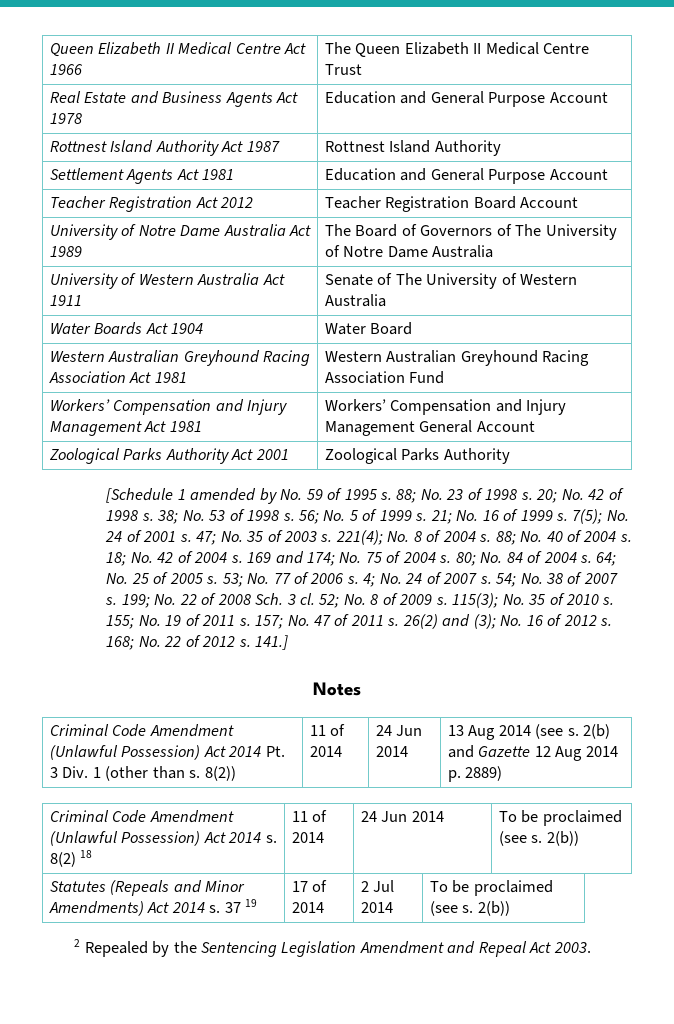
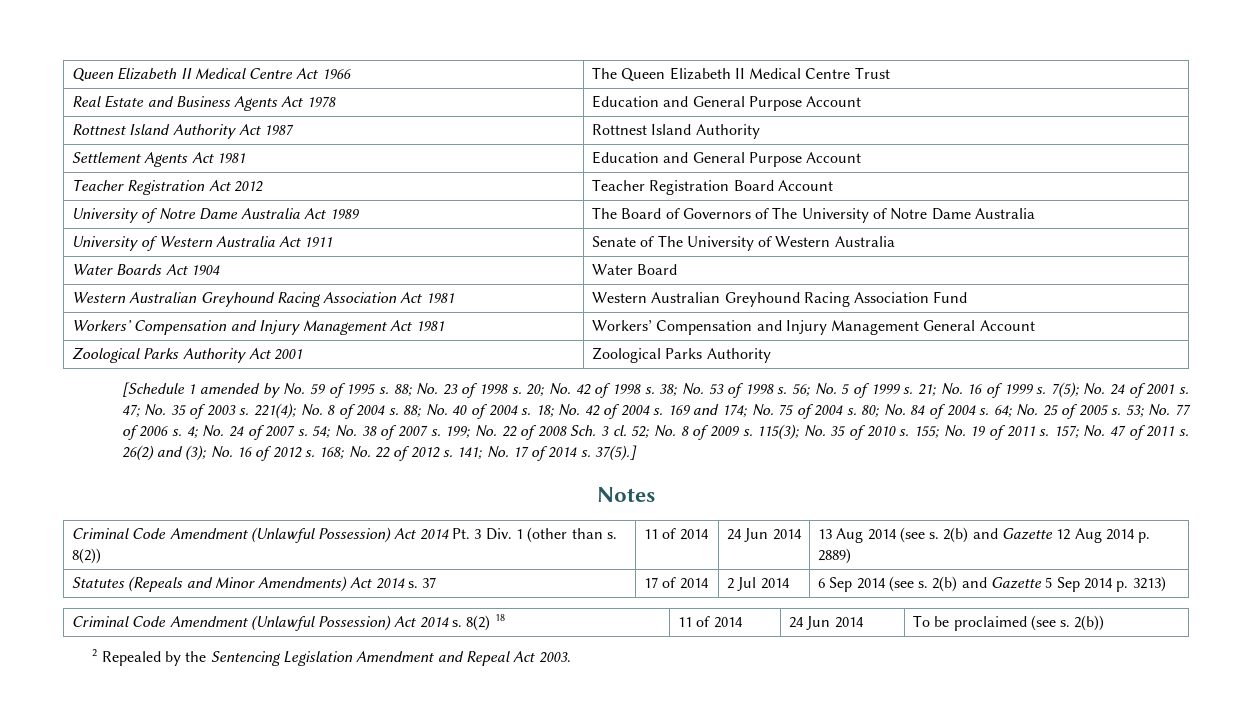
- 141.]
+ 141; No. 17 of 2014 s. 37(5).]
+ Statutes (Repeals and Minor Amendments) Act 2014 s. 37 | 17 of 2014 | 2 Jul 2014 | 6 Sep 2014 (see s. 2(b) and Gazette 5 Sep 2014 p. 3213)
- Statutes (Repeals and Minor Amendments) Act 2014 s. 37 19 | 17 of 2014 | 2 Jul 2014 | To be proclaimed (see s. 2(b))

